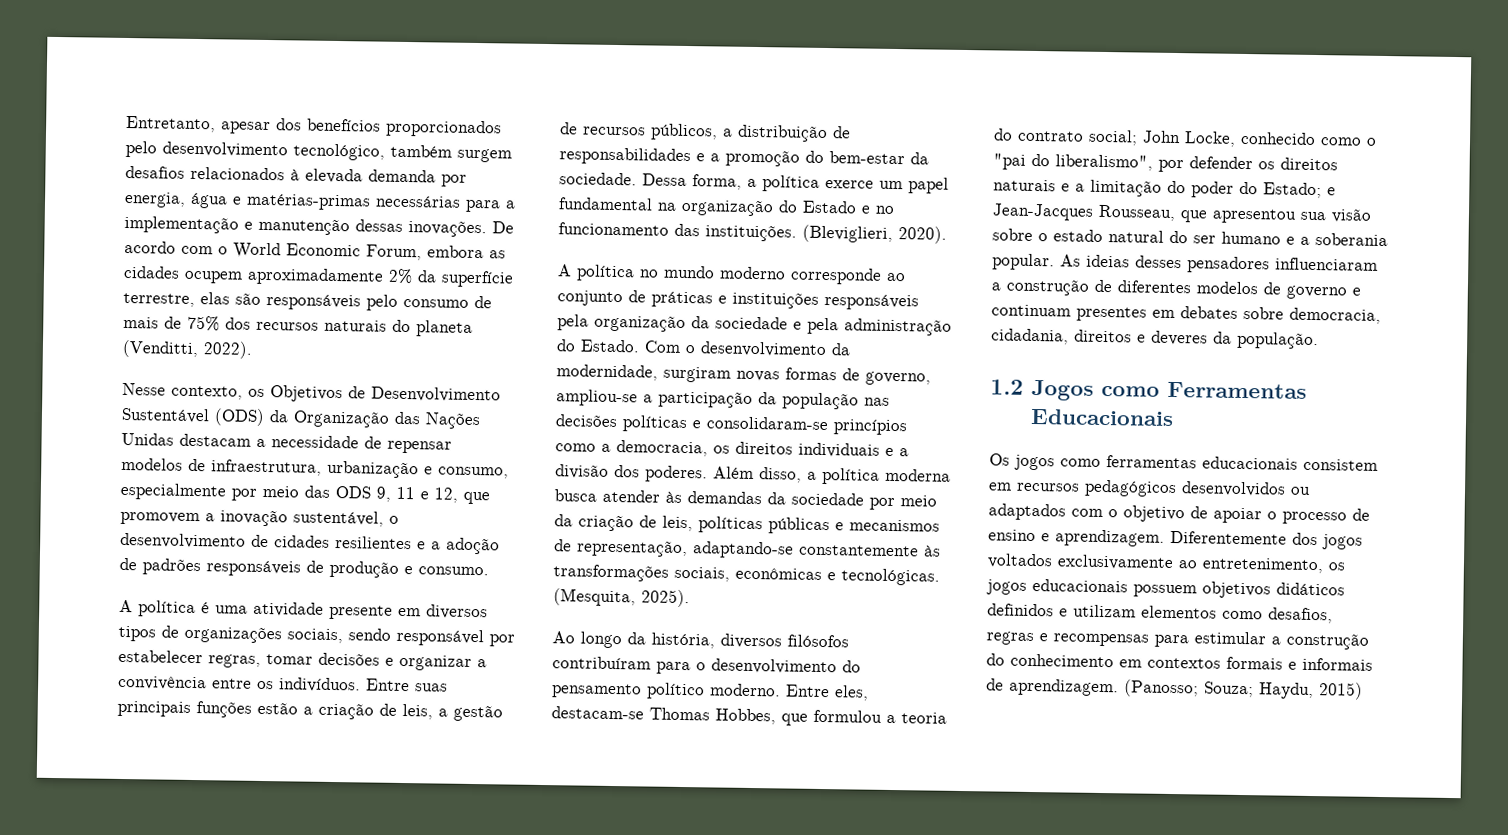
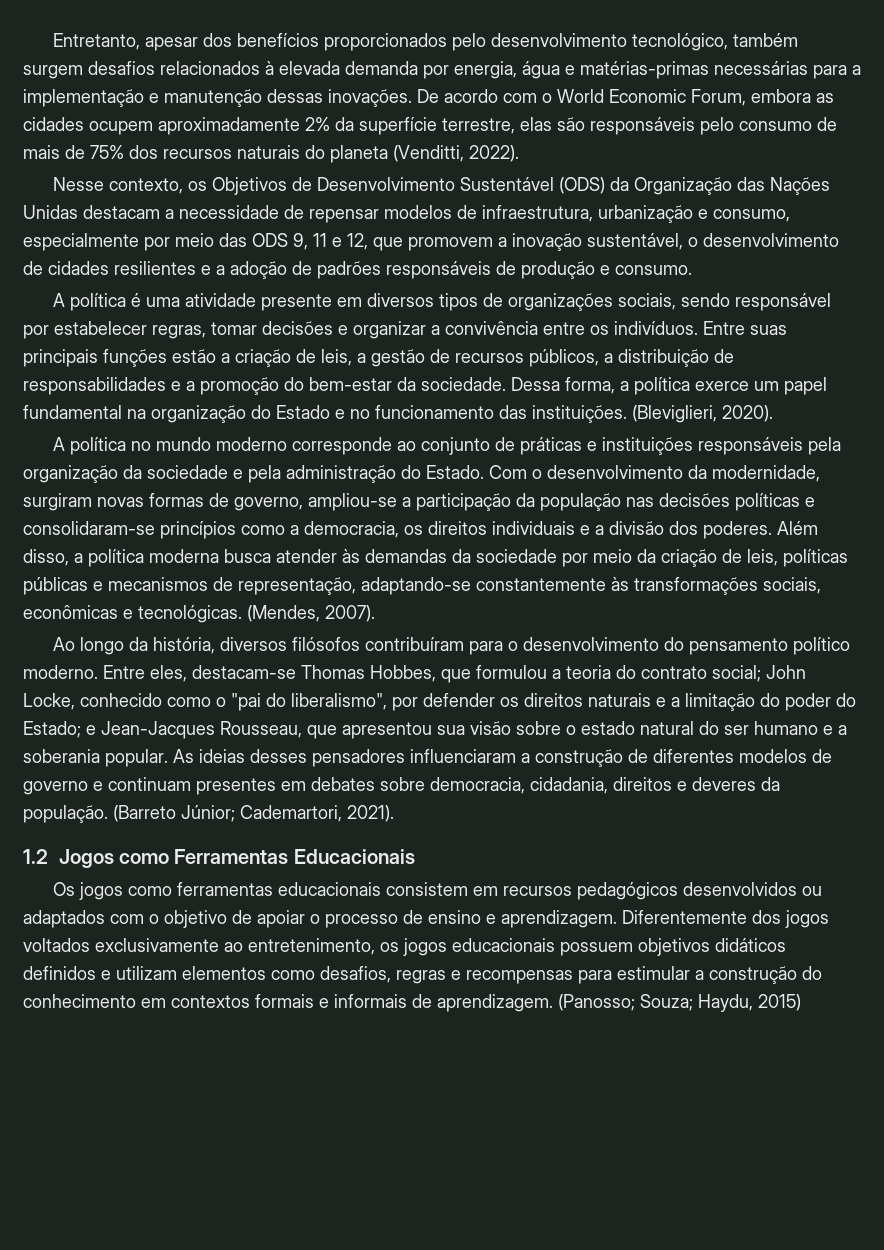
- (Mesquita, 2025).
+ (Mendes, 2007).
+ (Barreto Júnior; Cademartori, 2021).

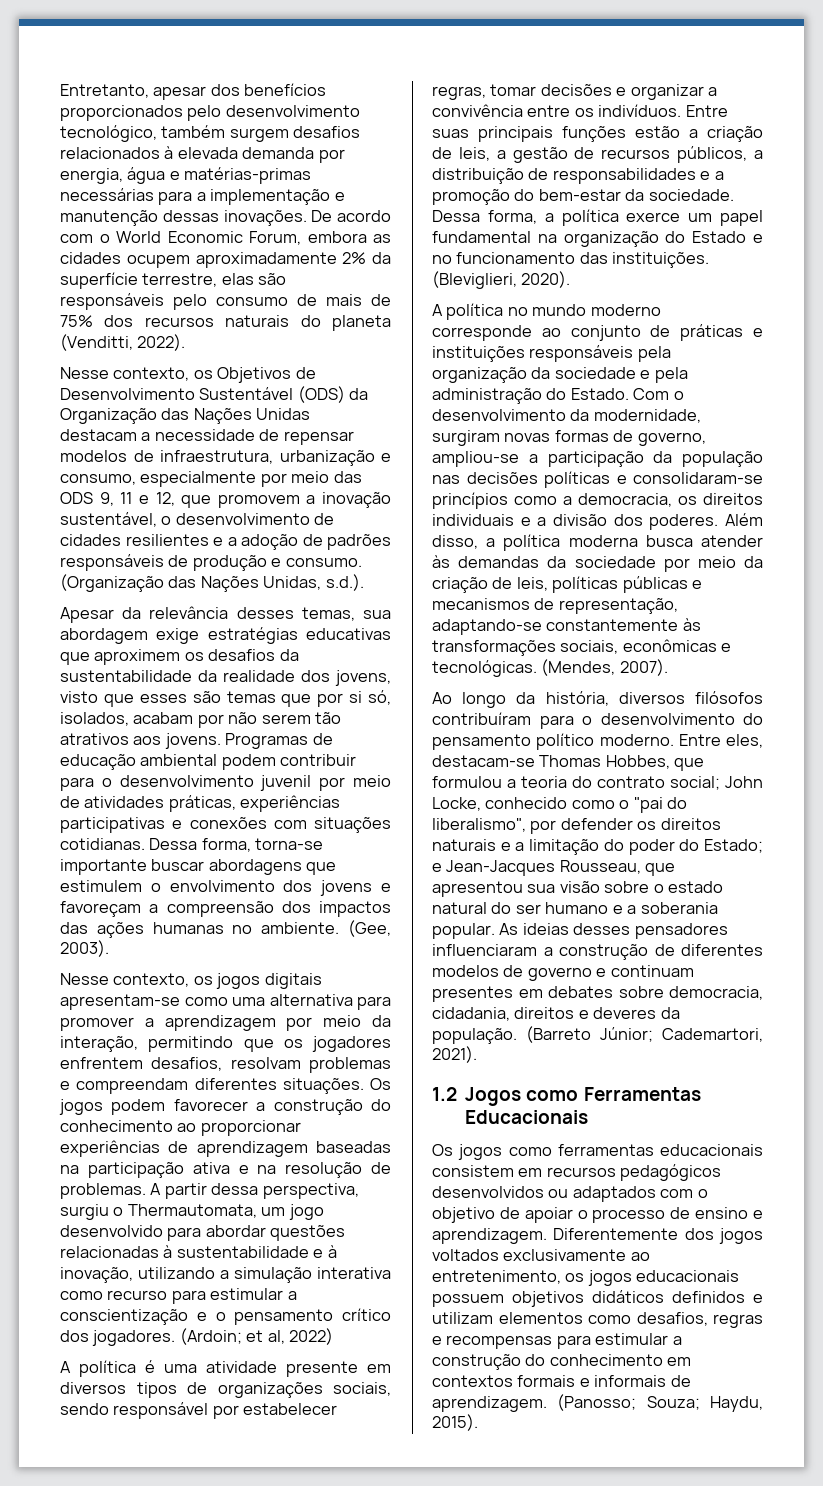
+ (Organização das Nações Unidas, s.d.).
+ Apesar da relevância desses temas, sua abordagem exige estratégias educativas que aproximem os desafios da sustentabilidade da realidade dos jovens, visto que esses são temas que por si só, isolados, acabam por não serem tão atrativos aos jovens. Programas de educação ambiental podem contribuir para o desenvolvimento juvenil por meio de atividades práticas, experiências participativas e conexões com situações cotidianas. Dessa forma, torna-se importante buscar abordagens que estimulem o envolvimento dos jovens e favoreçam a compreensão dos impactos das ações humanas no ambiente. (Gee, 2003).
+ Nesse contexto, os jogos digitais apresentam-se como uma alternativa para promover a aprendizagem por meio da interação, permitindo que os jogadores enfrentem desafios, resolvam problemas e compreendam diferentes situações. Os jogos podem favorecer a construção do conhecimento ao proporcionar experiências de aprendizagem baseadas na participação ativa e na resolução de problemas. A partir dessa perspectiva, surgiu o Thermautomata, um jogo desenvolvido para abordar questões relacionadas à sustentabilidade e à inovação, utilizando a simulação interativa como recurso para estimular a conscientização e o pensamento crítico dos jogadores. (Ardoin; et al, 2022)
- (Panosso; Souza; Haydu, 2015)
+ (Panosso; Souza; Haydu, 2015).

